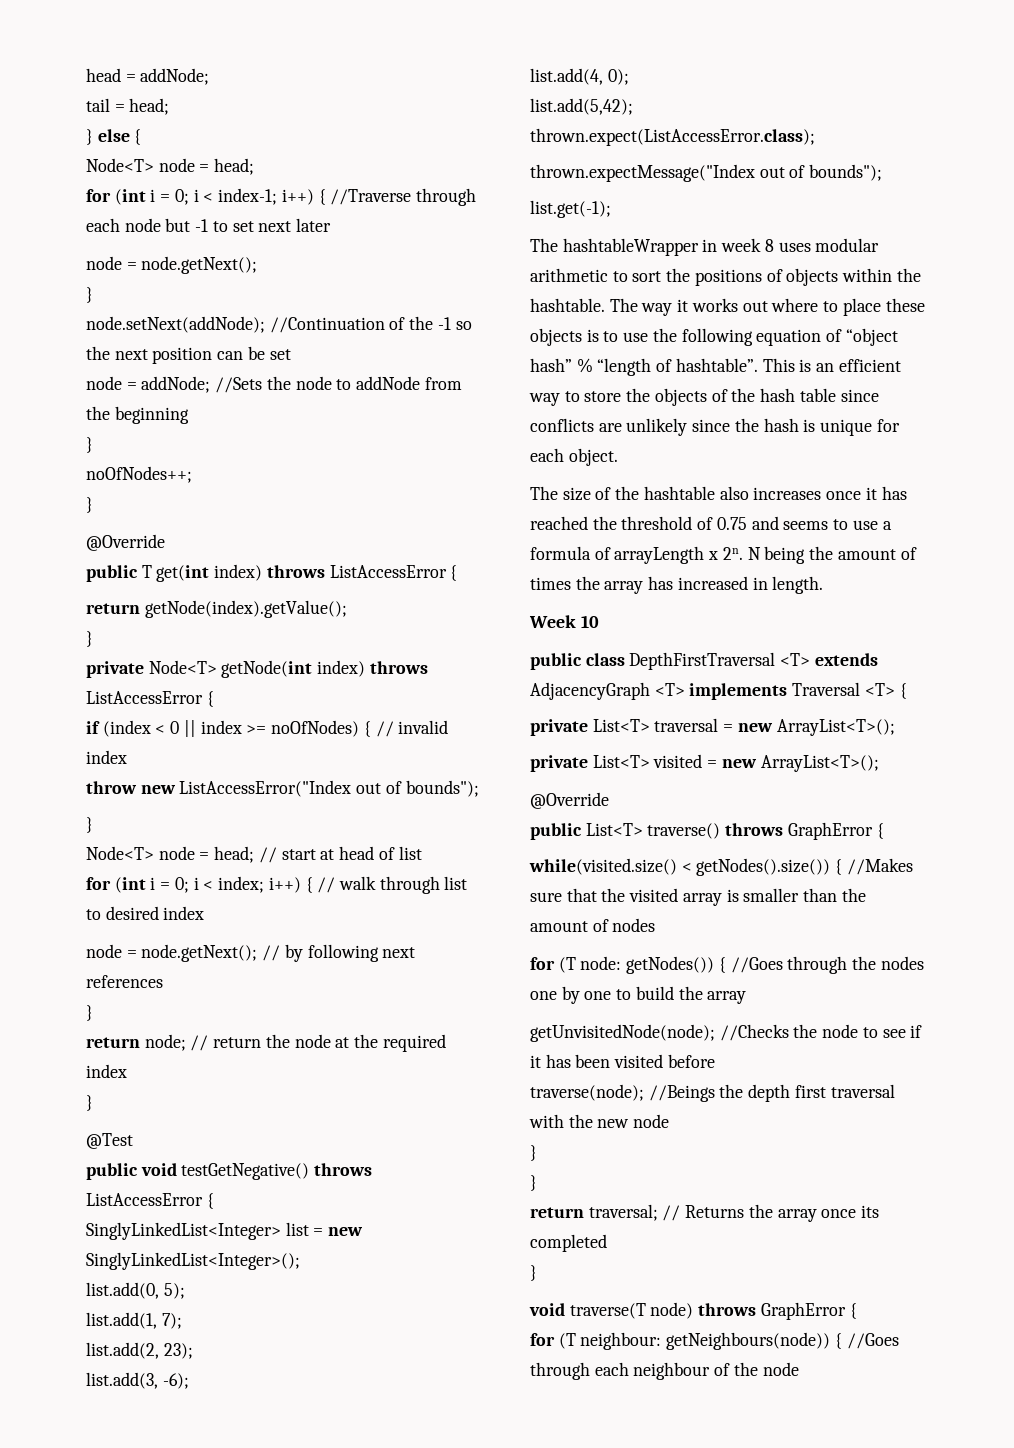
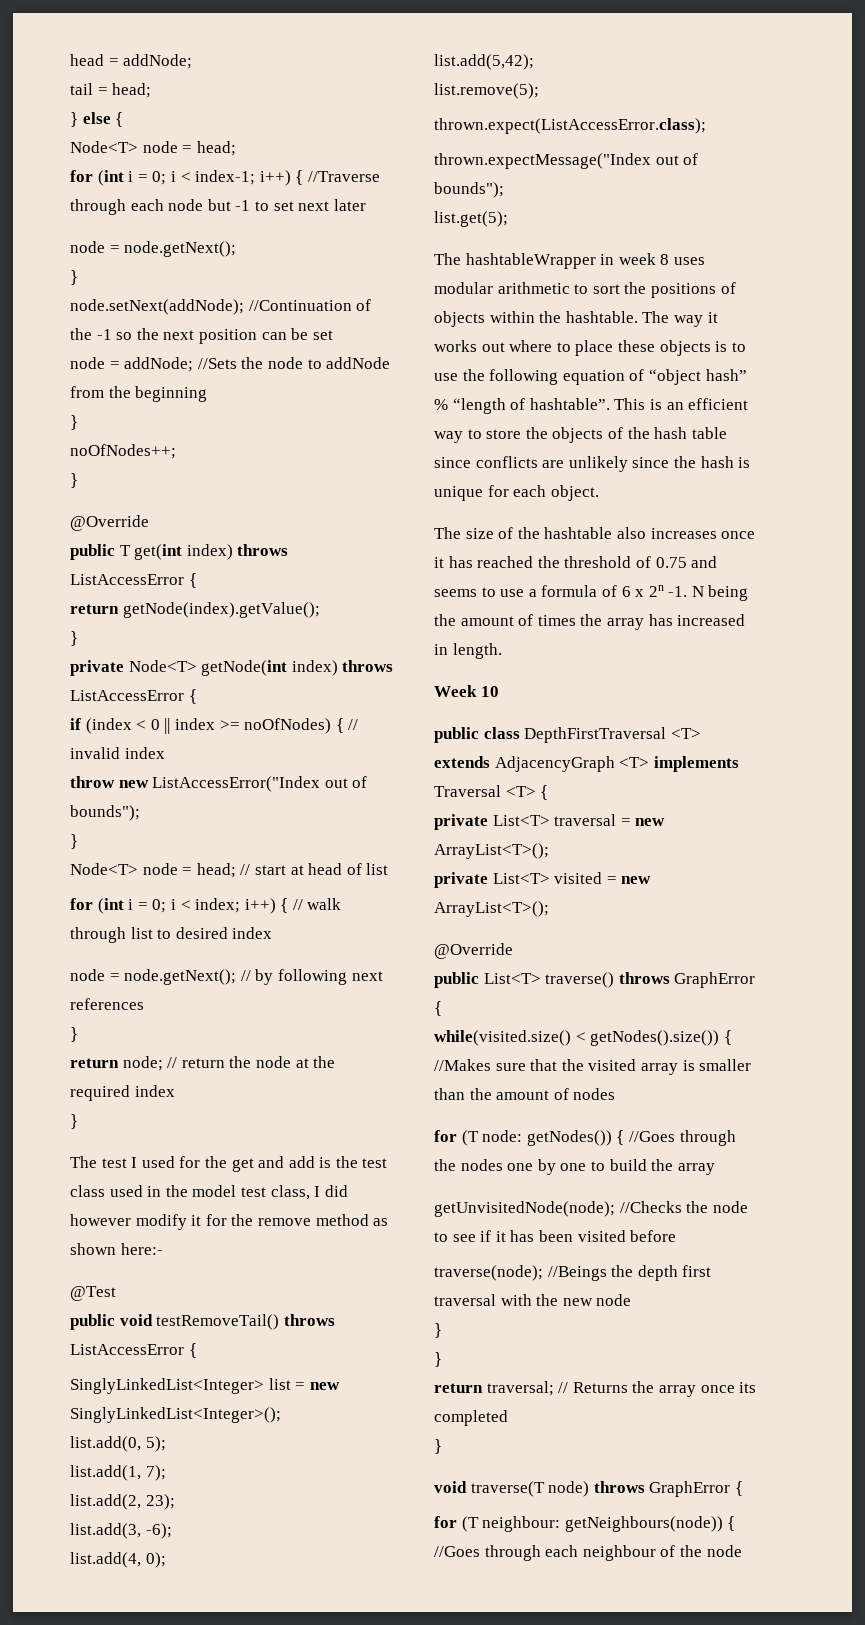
+ The test I used for the get and add is the test class used in the model test class, I did however modify it for the remove method as shown here:-
- public void testGetNegative() throws ListAccessError {
+ public void testRemoveTail() throws ListAccessError {
+ list.remove(5);
- list.get(-1);
+ list.get(5);
- The size of the hashtable also increases once it has reached the threshold of 0.75 and seems to use a formula of arrayLength x 2n.
+ The size of the hashtable also increases once it has reached the threshold of 0.75 and seems to use a formula of 6 x 2n -1.

